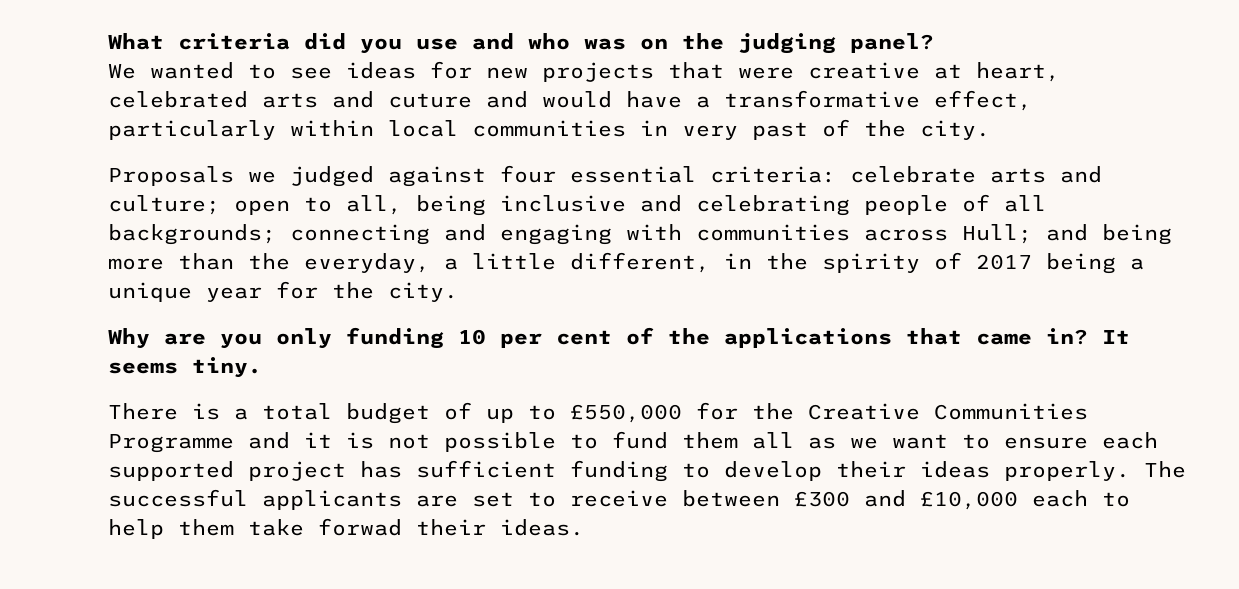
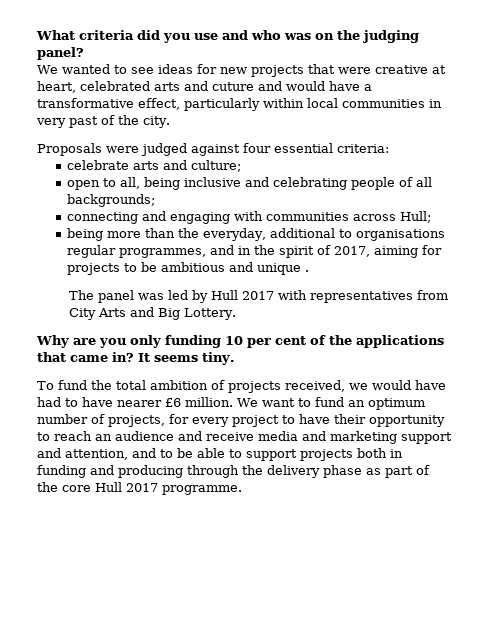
- Proposals we judged against four essential criteria: celebrate arts and culture; open to all, being inclusive and celebrating people of all backgrounds; connecting and engaging with communities across Hull; and being more than the everyday, a little different, in the spirity of 2017 being a unique year for the city.
+ Proposals were judged against four essential criteria:
+ celebrate arts and culture;
+ open to all, being inclusive and celebrating people of all backgrounds;
+ connecting and engaging with communities across Hull;
+ being more than the everyday, additional to organisations regular programmes, and in the spirit of 2017, aiming for projects to be ambitious and unique .
+ The panel was led by Hull 2017 with representatives from City Arts and Big Lottery.
- There is a total budget of up to £550,000 for the Creative Communities Programme and it is not possible to fund them all as we want to ensure each supported project has sufficient funding to develop their ideas properly. The successful applicants are set to receive between £300 and £10,000 each to help them take forwad their ideas.
+ To fund the total ambition of projects received, we would have had to have nearer £6 million. We want to fund an optimum number of projects, for every project to have their opportunity to reach an audience and receive media and marketing support and attention, and to be able to support projects both in funding and producing through the delivery phase as part of the core Hull 2017 programme.

